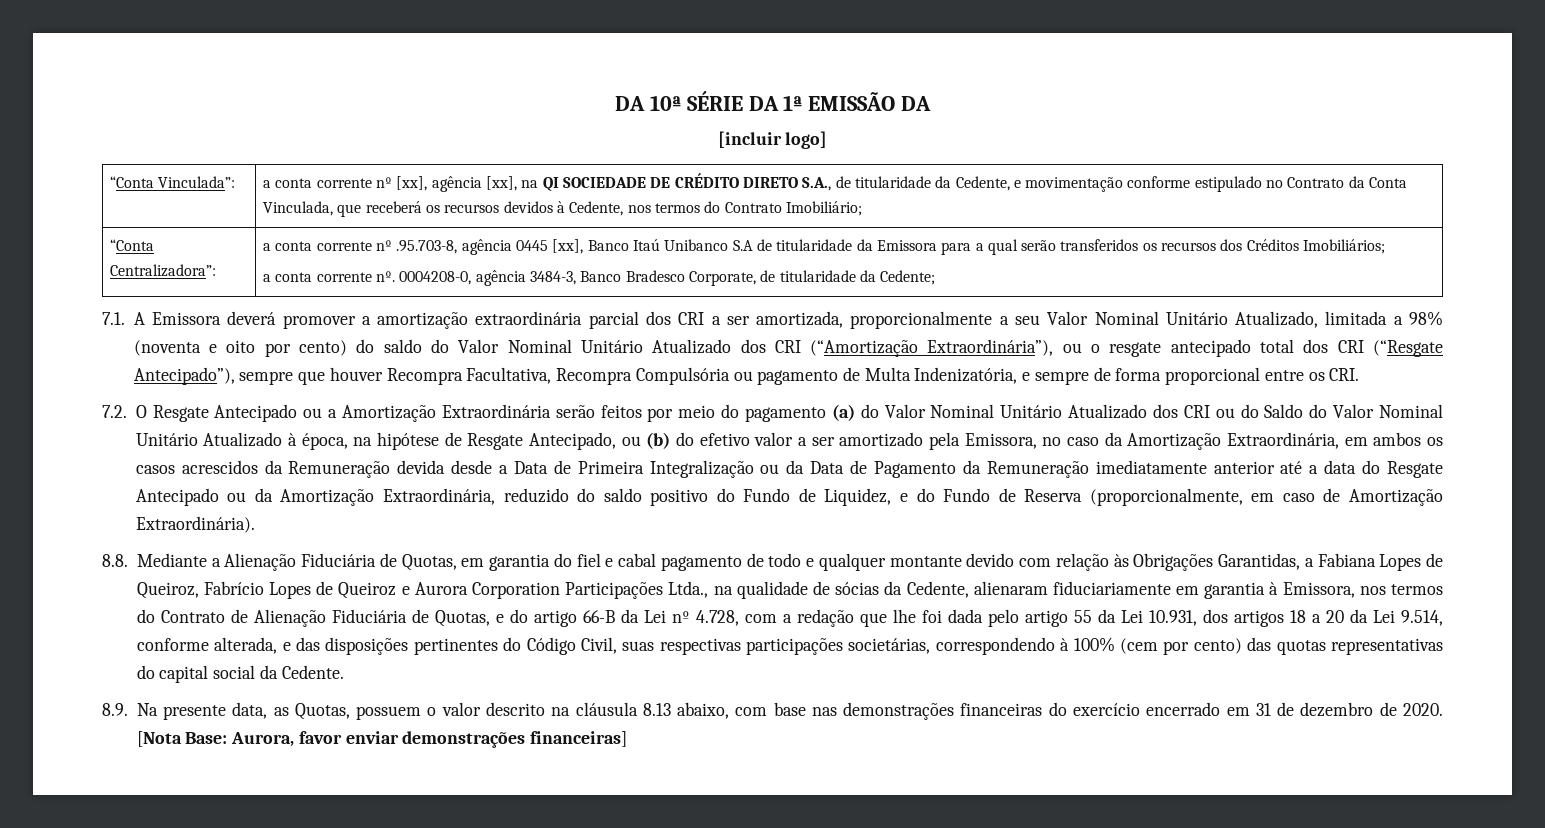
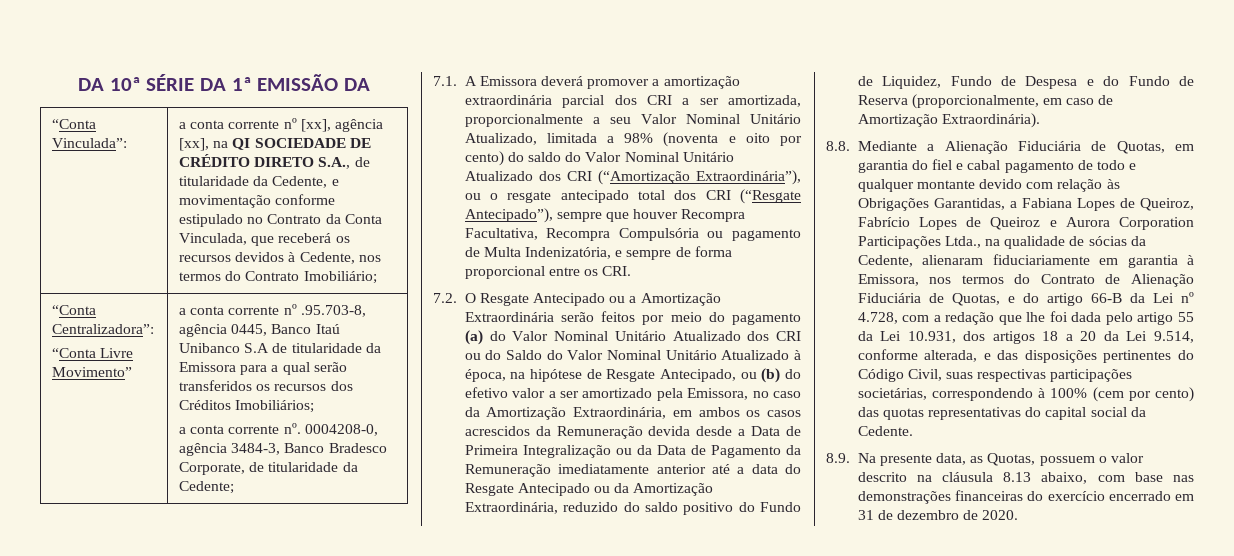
- [incluir logo]
+ “Conta Livre Movimento”
- a conta corrente nº .95.703-8, agência 0445 [xx], Banco Itaú Unibanco S.A de titularidade da Emissora para a qual serão transferidos os recursos dos Créditos Imobiliários;
+ a conta corrente nº .95.703-8, agência 0445, Banco Itaú Unibanco S.A de titularidade da Emissora para a qual serão transferidos os recursos dos Créditos Imobiliários;
- 7.2. O Resgate Antecipado ou a Amortização Extraordinária serão feitos por meio do pagamento (a) do Valor Nominal Unitário Atualizado dos CRI ou do Saldo do Valor Nominal Unitário Atualizado à época, na hipótese de Resgate Antecipado, ou (b) do efetivo valor a ser amortizado pela Emissora, no caso da Amortização Extraordinária, em ambos os casos acrescidos da Remuneração devida desde a Data de Primeira Integralização ou da Data de Pagamento da Remuneração imediatamente anterior até a data do Resgate Antecipado ou da Amortização Extraordinária, reduzido do saldo positivo do Fundo de Liquidez, e do Fundo de Reserva (proporcionalmente, em caso de Amortização Extraordinária).
+ 7.2. O Resgate Antecipado ou a Amortização Extraordinária serão feitos por meio do pagamento (a) do Valor Nominal Unitário Atualizado dos CRI ou do Saldo do Valor Nominal Unitário Atualizado à época, na hipótese de Resgate Antecipado, ou (b) do efetivo valor a ser amortizado pela Emissora, no caso da Amortização Extraordinária, em ambos os casos acrescidos da Remuneração devida desde a Data de Primeira Integralização ou da Data de Pagamento da Remuneração imediatamente anterior até a data do Resgate Antecipado ou da Amortização Extraordinária, reduzido do saldo positivo do Fundo de Liquidez, Fundo de Despesa e do Fundo de Reserva (proporcionalmente, em caso de Amortização Extraordinária).
- [Nota Base: Aurora, favor enviar demonstrações financeiras]

